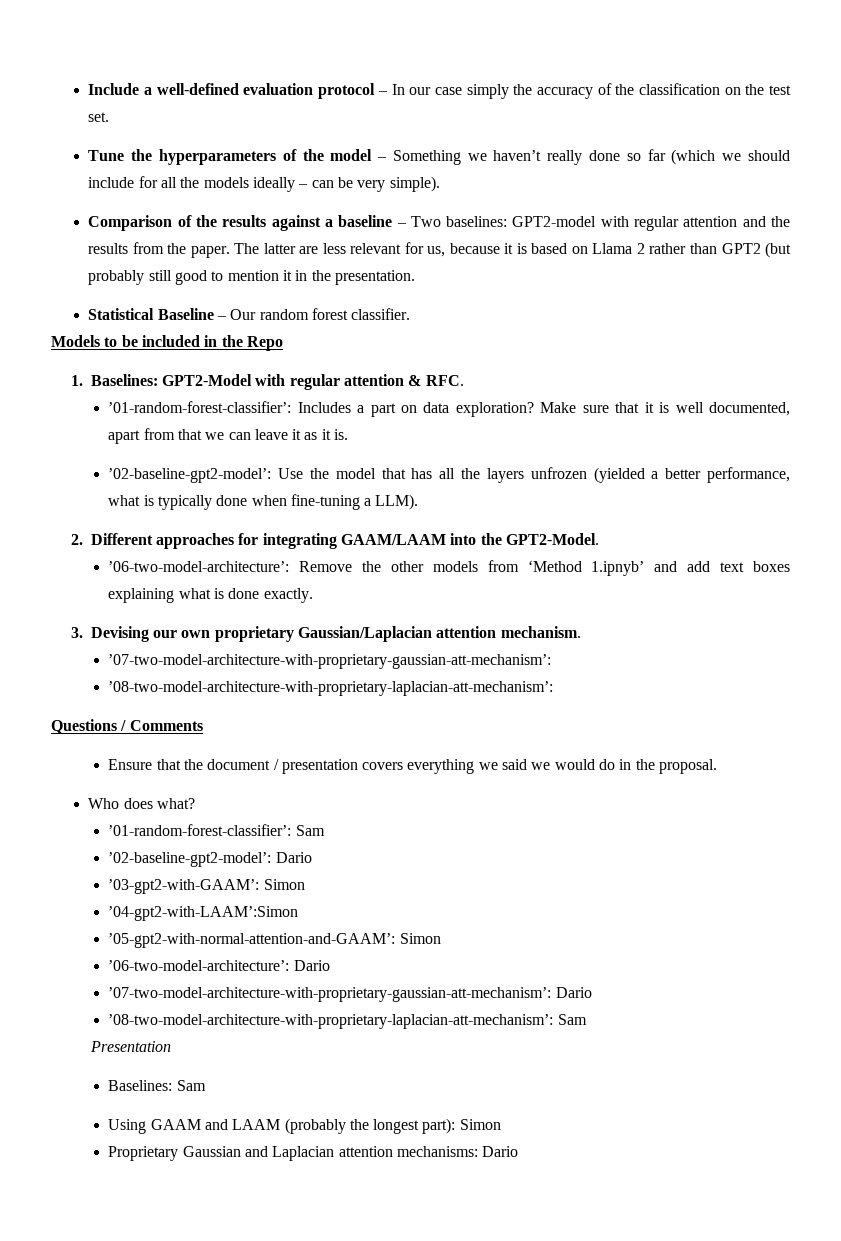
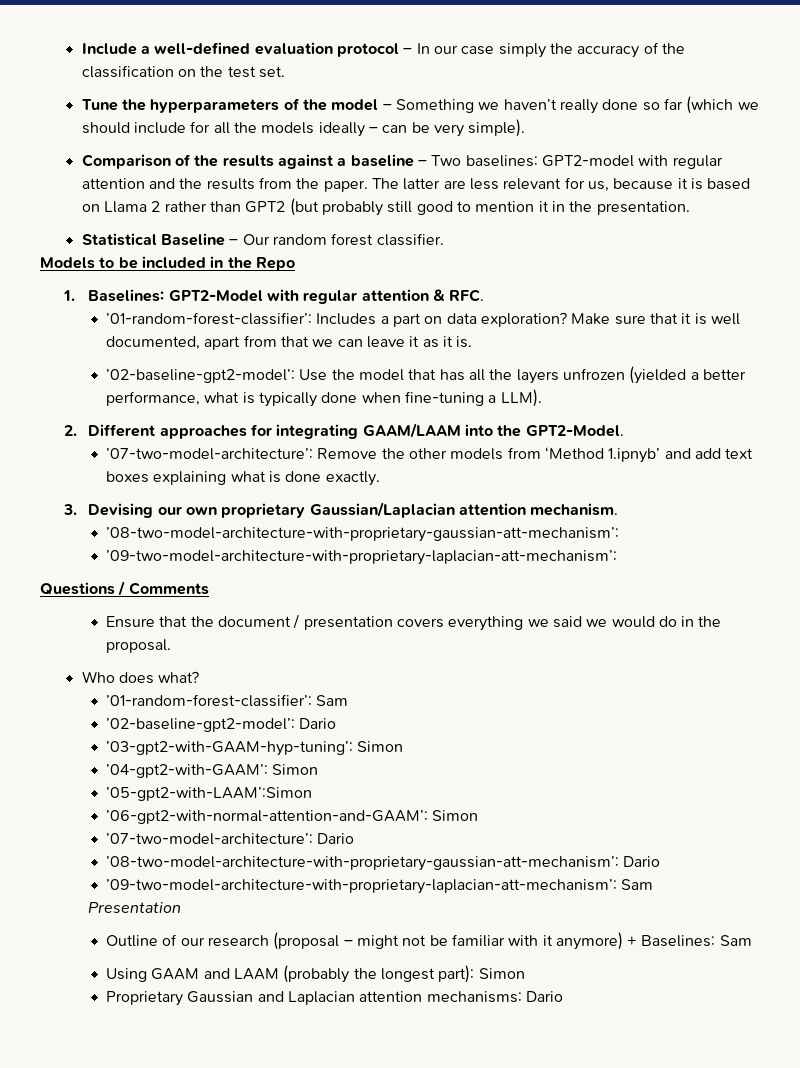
- ’06-two-model-architecture’: Remove the other models from ‘Method 1.ipnyb’ and add text boxes explaining what is done exactly.
+ ’07-two-model-architecture’: Remove the other models from ‘Method 1.ipnyb’ and add text boxes explaining what is done exactly.
  3. Devising our own proprietary Gaussian/Laplacian attention mechanism.
- ’07-two-model-architecture-with-proprietary-gaussian-att-mechanism’:
- ’08-two-model-architecture-with-proprietary-laplacian-att-mechanism’:
+ ’08-two-model-architecture-with-proprietary-gaussian-att-mechanism’:
+ ’09-two-model-architecture-with-proprietary-laplacian-att-mechanism’:
- ’03-gpt2-with-GAAM’: Simon
- ’04-gpt2-with-LAAM’:Simon
- ’05-gpt2-with-normal-attention-and-GAAM’: Simon
- ’06-two-model-architecture’: Dario
- ’07-two-model-architecture-with-proprietary-gaussian-att-mechanism’: Dario
- ’08-two-model-architecture-with-proprietary-laplacian-att-mechanism’: Sam
+ ’03-gpt2-with-GAAM-hyp-tuning’: Simon
+ ’04-gpt2-with-GAAM’: Simon
+ ’05-gpt2-with-LAAM’:Simon
+ ’06-gpt2-with-normal-attention-and-GAAM’: Simon
+ ’07-two-model-architecture’: Dario
+ ’08-two-model-architecture-with-proprietary-gaussian-att-mechanism’: Dario
+ ’09-two-model-architecture-with-proprietary-laplacian-att-mechanism’: Sam
- Baselines: Sam
+ Outline of our research (proposal – might not be familiar with it anymore) + Baselines: Sam

